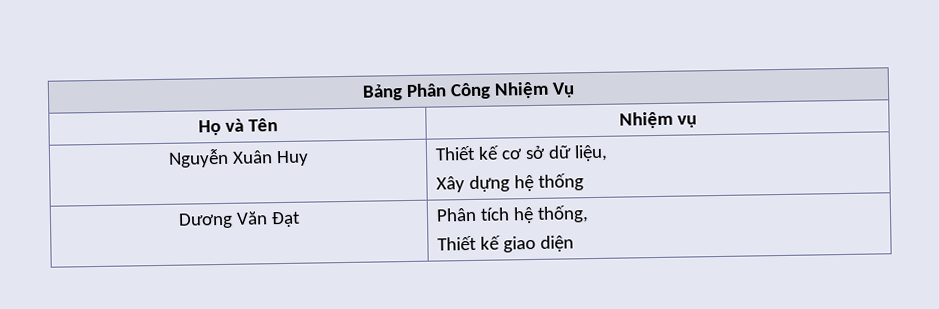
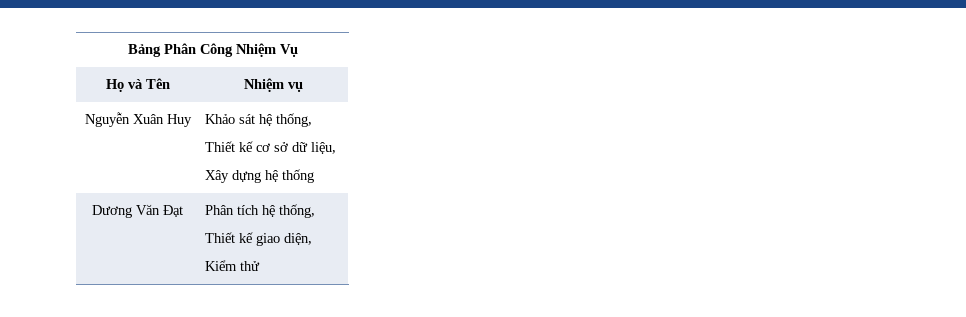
- Nguyễn Xuân Huy | Thiết kế cơ sở dữ liệu,
+ Nguyễn Xuân Huy | Khảo sát hệ thống,
+ Thiết kế cơ sở dữ liệu,
  Dương Văn Đạt | Phân tích hệ thống,
- Thiết kế giao diện
+ Thiết kế giao diện,
+ Kiểm thử

